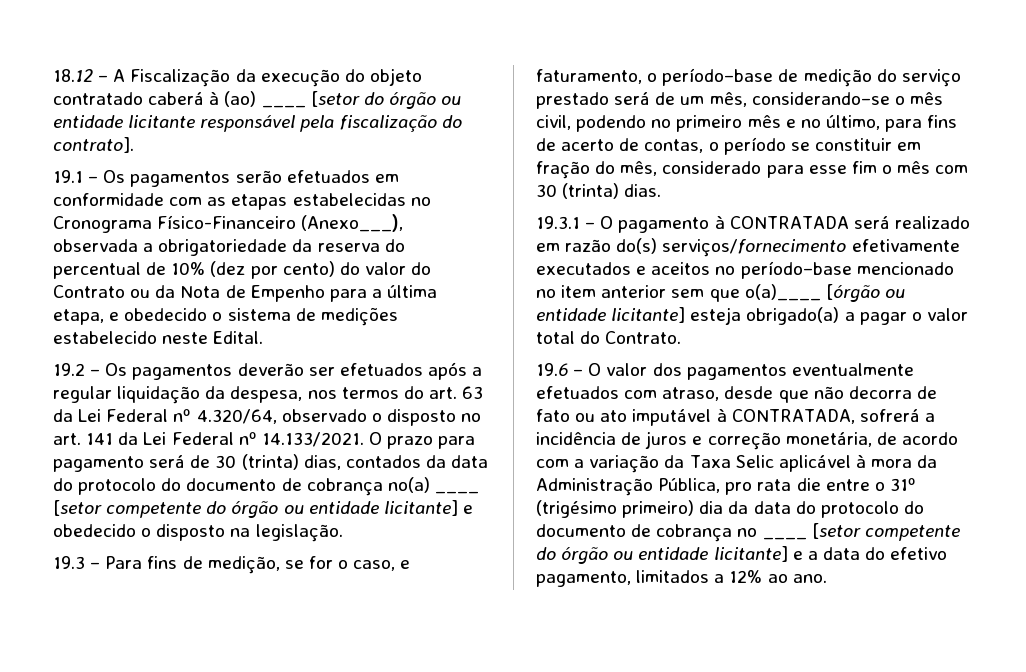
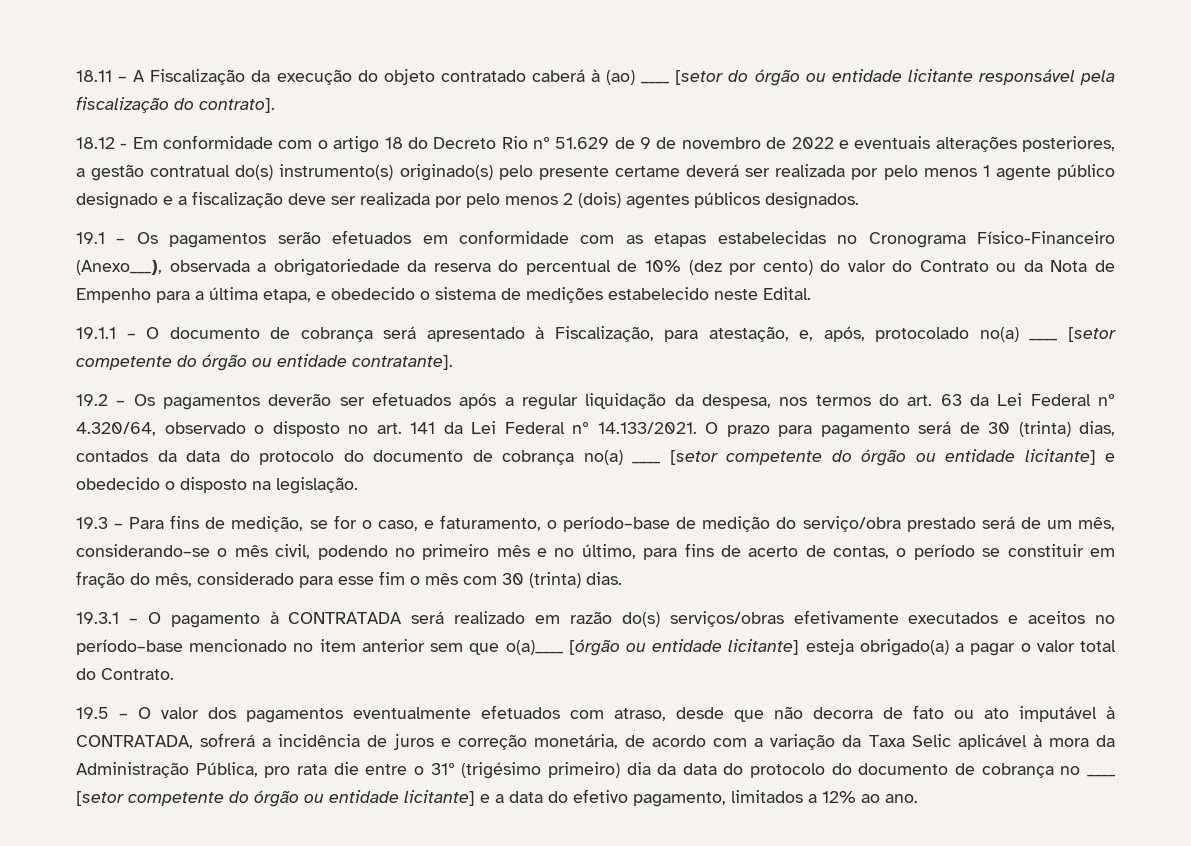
- 18.12 – A Fiscalização da execução do objeto contratado caberá à (ao) ____ [setor do órgão ou entidade licitante responsável pela fiscalização do contrato].
+ 18.11 – A Fiscalização da execução do objeto contratado caberá à (ao) ____ [setor do órgão ou entidade licitante responsável pela fiscalização do contrato].
+ 18.12 - Em conformidade com o artigo 18 do Decreto Rio nº 51.629 de 9 de novembro de 2022 e eventuais alterações posteriores, a gestão contratual do(s) instrumento(s) originado(s) pelo presente certame deverá ser realizada por pelo menos 1 agente público designado e a fiscalização deve ser realizada por pelo menos 2 (dois) agentes públicos designados.
+ 19.1.1 – O documento de cobrança será apresentado à Fiscalização, para atestação, e, após, protocolado no(a) ____ [setor competente do órgão ou entidade contratante].
- 19.3 – Para fins de medição, se for o caso, e faturamento, o período–base de medição do serviço prestado será de um mês, considerando–se o mês civil, podendo no primeiro mês e no último, para fins de acerto de contas, o período se constituir em fração do mês, considerado para esse fim o mês com 30 (trinta) dias.
+ 19.3 – Para fins de medição, se for o caso, e faturamento, o período–base de medição do serviço/obra prestado será de um mês, considerando–se o mês civil, podendo no primeiro mês e no último, para fins de acerto de contas, o período se constituir em fração do mês, considerado para esse fim o mês com 30 (trinta) dias.
- 19.3.1 – O pagamento à CONTRATADA será realizado em razão do(s) serviços/fornecimento efetivamente executados e aceitos no período–base mencionado no item anterior sem que o(a)____ [órgão ou entidade licitante] esteja obrigado(a) a pagar o valor total do Contrato.
+ 19.3.1 – O pagamento à CONTRATADA será realizado em razão do(s) serviços/obras efetivamente executados e aceitos no período–base mencionado no item anterior sem que o(a)____ [órgão ou entidade licitante] esteja obrigado(a) a pagar o valor total do Contrato.
- 19.6 – O valor dos pagamentos eventualmente efetuados com atraso, desde que não decorra de fato ou ato imputável à CONTRATADA, sofrerá a incidência de juros e correção monetária, de acordo com a variação da Taxa Selic aplicável à mora da Administração Pública, pro rata die entre o 31º (trigésimo primeiro) dia da data do protocolo do documento de cobrança no ____ [setor competente do órgão ou entidade licitante] e a data do efetivo pagamento, limitados a 12% ao ano.
+ 19.5 – O valor dos pagamentos eventualmente efetuados com atraso, desde que não decorra de fato ou ato imputável à CONTRATADA, sofrerá a incidência de juros e correção monetária, de acordo com a variação da Taxa Selic aplicável à mora da Administração Pública, pro rata die entre o 31º (trigésimo primeiro) dia da data do protocolo do documento de cobrança no ____ [setor competente do órgão ou entidade licitante] e a data do efetivo pagamento, limitados a 12% ao ano.

